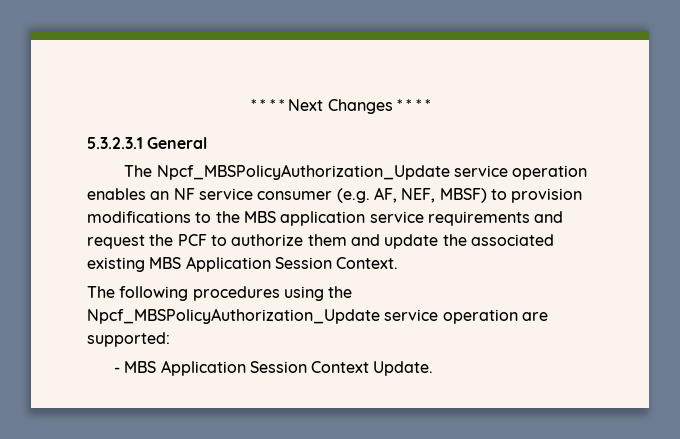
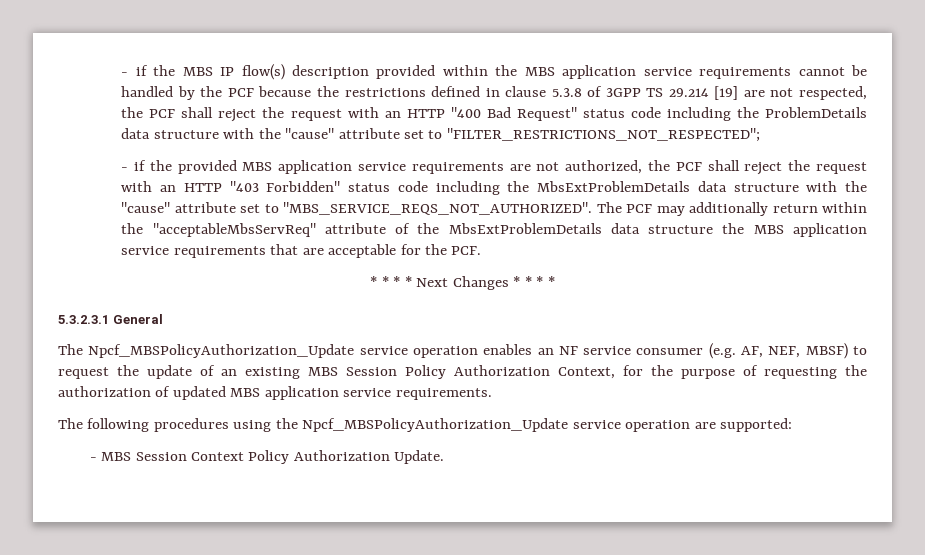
+ - if the MBS IP flow(s) description provided within the MBS application service requirements cannot be handled by the PCF because the restrictions defined in clause 5.3.8 of 3GPP TS 29.214 [19] are not respected, the PCF shall reject the request with an HTTP "400 Bad Request" status code including the ProblemDetails data structure with the "cause" attribute set to "FILTER_RESTRICTIONS_NOT_RESPECTED";
+ - if the provided MBS application service requirements are not authorized, the PCF shall reject the request with an HTTP "403 Forbidden" status code including the MbsExtProblemDetails data structure with the "cause" attribute set to "MBS_SERVICE_REQS_NOT_AUTHORIZED". The PCF may additionally return within the "acceptableMbsServReq" attribute of the MbsExtProblemDetails data structure the MBS application service requirements that are acceptable for the PCF.
- The Npcf_MBSPolicyAuthorization_Update service operation enables an NF service consumer (e.g. AF, NEF, MBSF) to provision modifications to the MBS application service requirements and request the PCF to authorize them and update the associated existing MBS Application Session Context.
+ The Npcf_MBSPolicyAuthorization_Update service operation enables an NF service consumer (e.g. AF, NEF, MBSF) to request the update of an existing MBS Session Policy Authorization Context, for the purpose of requesting the authorization of updated MBS application service requirements.
- - MBS Application Session Context Update.
+ - MBS Session Context Policy Authorization Update.

